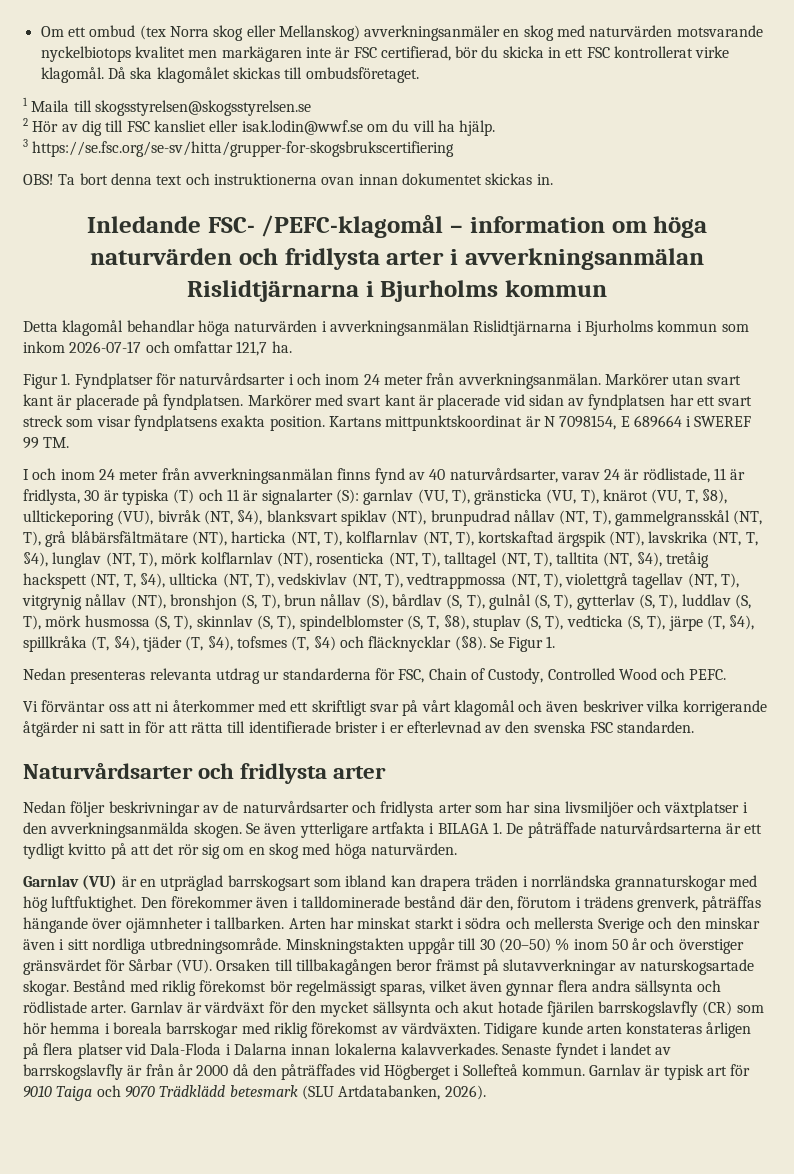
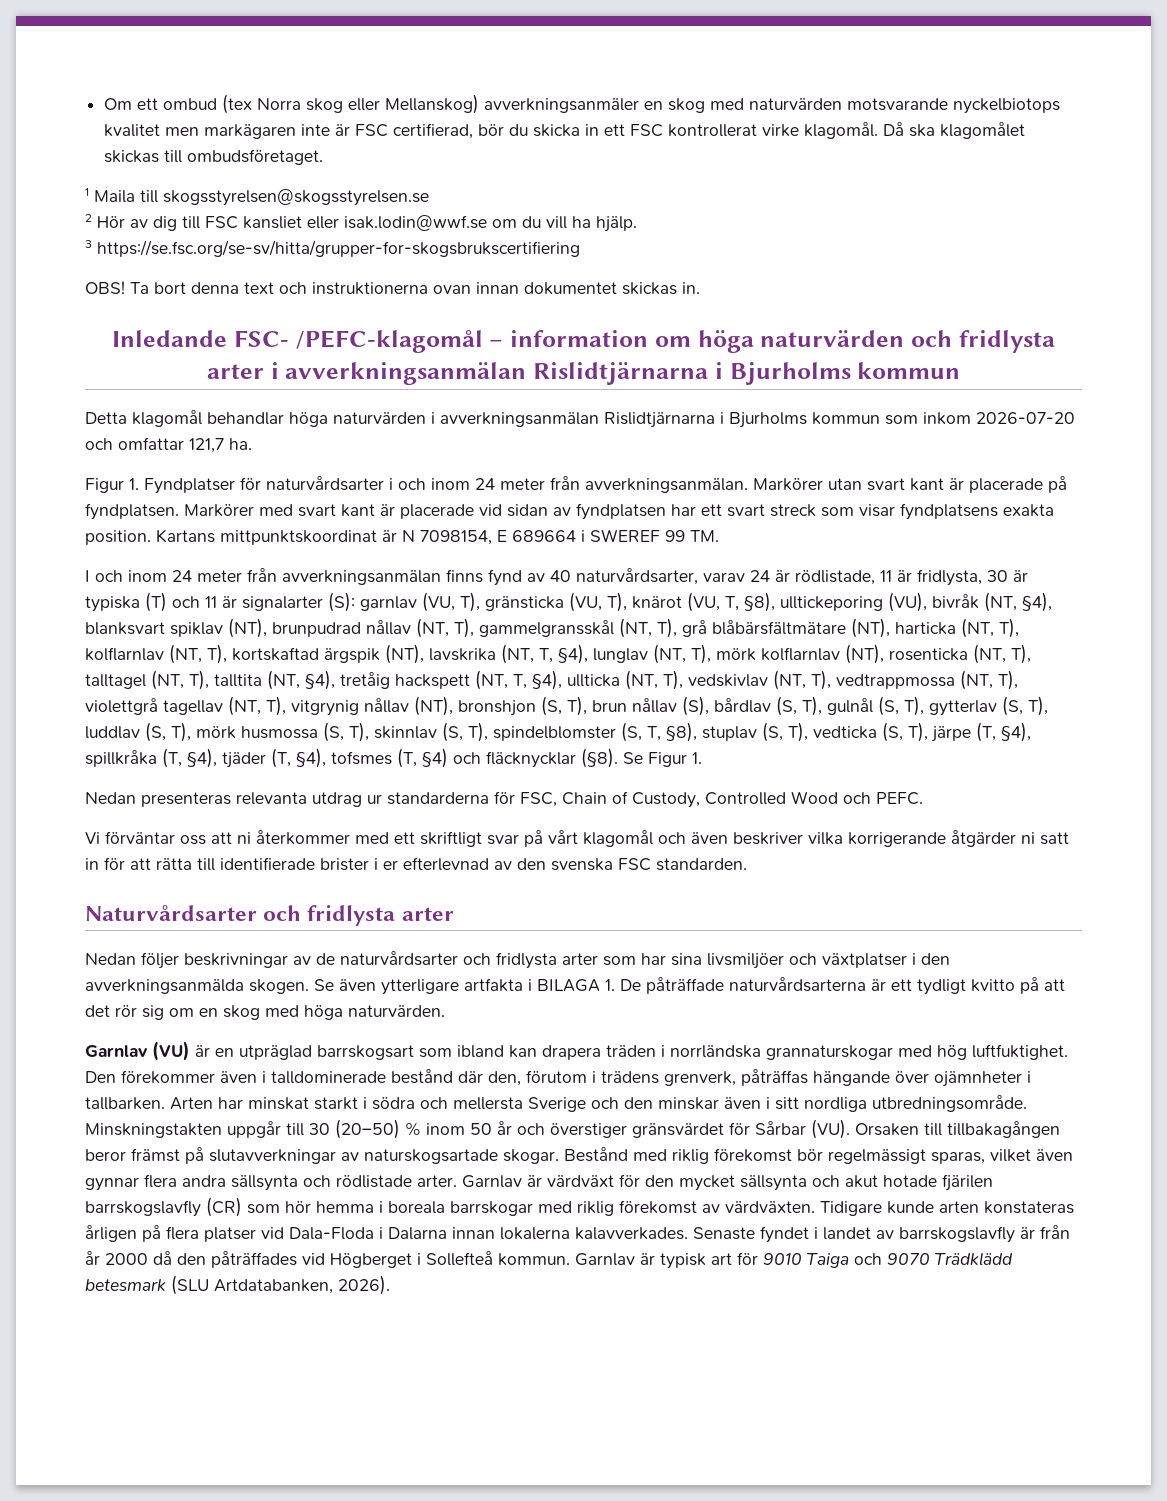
- Detta klagomål behandlar höga naturvärden i avverkningsanmälan Rislidtjärnarna i Bjurholms kommun som inkom 2026-07-17 och omfattar 121,7 ha.
+ Detta klagomål behandlar höga naturvärden i avverkningsanmälan Rislidtjärnarna i Bjurholms kommun som inkom 2026-07-20 och omfattar 121,7 ha.

